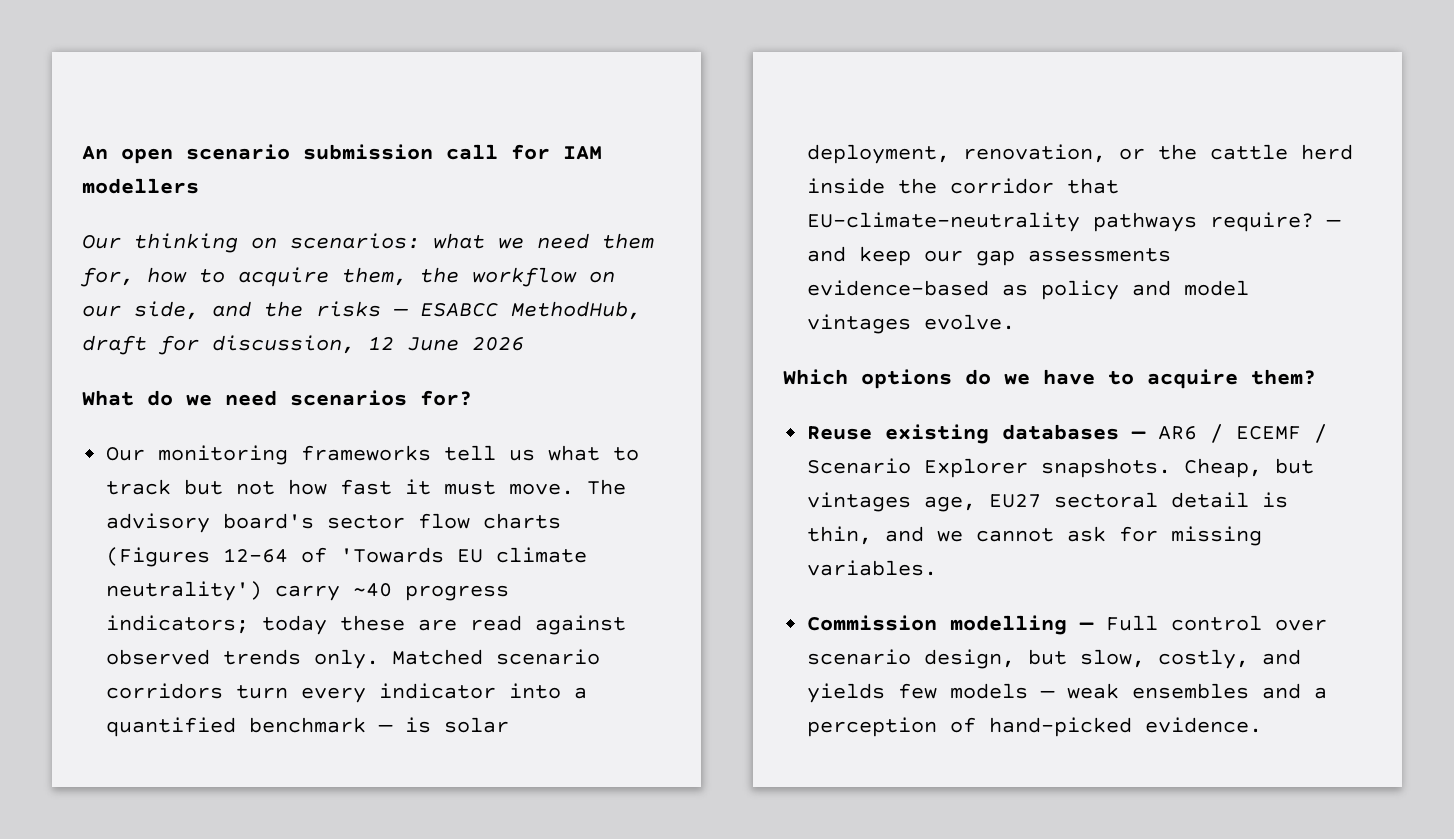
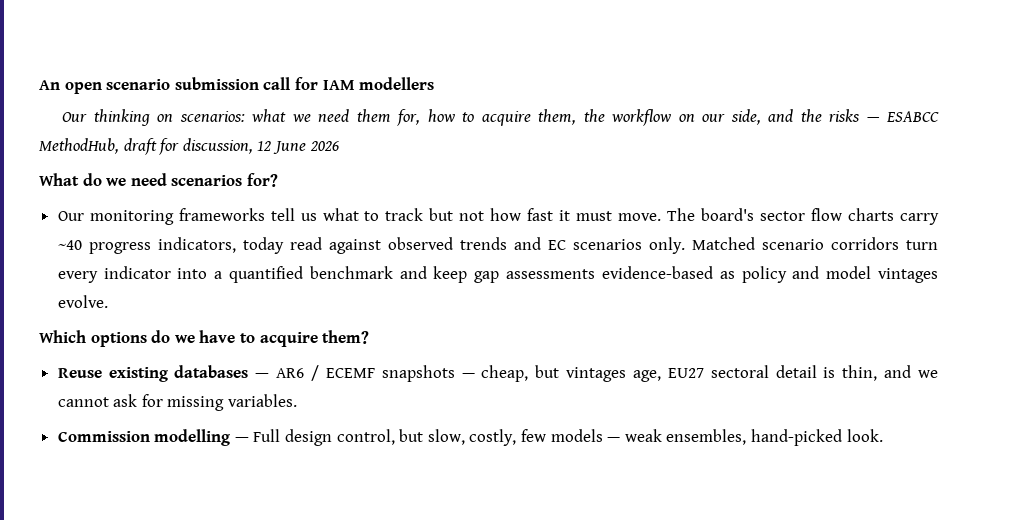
- The advisory board's sector flow charts (Figures 12–64 of 'Towards EU climate neutrality') carry ~40 progress indicators; today these are read against observed trends only.
+ The board's sector flow charts carry ~40 progress indicators, today read against observed trends and EC scenarios only.
- Matched scenario corridors turn every indicator into a quantified benchmark — is solar deployment, renovation, or the cattle herd inside the corridor that EU-climate-neutrality pathways require? — and keep our gap assessments evidence-based as policy and model vintages evolve.
+ Matched scenario corridors turn every indicator into a quantified benchmark and keep gap assessments evidence-based as policy and model vintages evolve.
- Reuse existing databases — AR6 / ECEMF / Scenario Explorer snapshots. Cheap, but vintages age, EU27 sectoral detail is thin, and we cannot ask for missing variables.
+ Reuse existing databases — AR6 / ECEMF snapshots — cheap, but vintages age, EU27 sectoral detail is thin, and we cannot ask for missing variables.
- Commission modelling — Full control over scenario design, but slow, costly, and yields few models — weak ensembles and a perception of hand-picked evidence.
+ Commission modelling — Full design control, but slow, costly, few models — weak ensembles, hand-picked look.

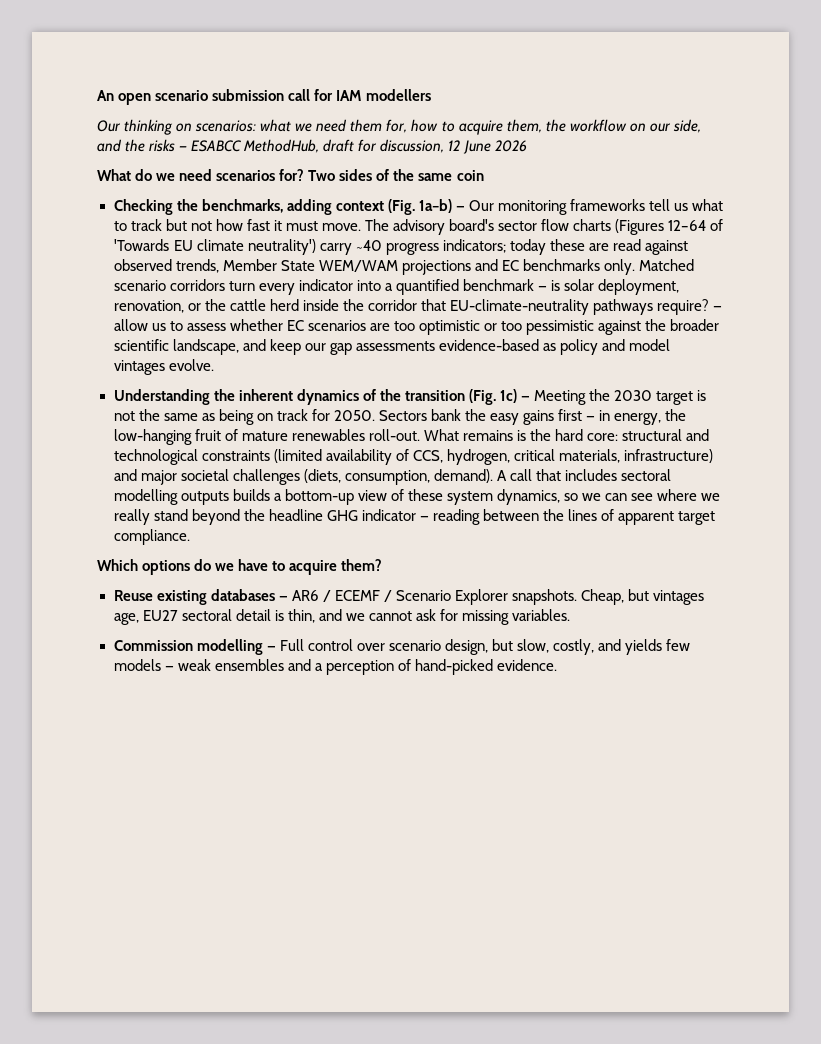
- What do we need scenarios for?
- Our monitoring frameworks tell us what to track but not how fast it must move.
+ What do we need scenarios for? Two sides of the same coin
+ Checking the benchmarks, adding context (Fig. 1a–b) — Our monitoring frameworks tell us what to track but not how fast it must move.
- The board's sector flow charts carry ~40 progress indicators, today read against observed trends and EC scenarios only.
+ The advisory board's sector flow charts (Figures 12–64 of 'Towards EU climate neutrality') carry ~40 progress indicators; today these are read against observed trends, Member State WEM/WAM projections and EC benchmarks only.
- Matched scenario corridors turn every indicator into a quantified benchmark and keep gap assessments evidence-based as policy and model vintages evolve.
+ Matched scenario corridors turn every indicator into a quantified benchmark — is solar deployment, renovation, or the cattle herd inside the corridor that EU-climate-neutrality pathways require? — allow us to assess whether EC scenarios are too optimistic or too pessimistic against the broader scientific landscape, and keep our gap assessments evidence-based as policy and model vintages evolve.
+ Understanding the inherent dynamics of the transition (Fig. 1c) — Meeting the 2030 target is not the same as being on track for 2050. Sectors bank the easy gains first — in energy, the low-hanging fruit of mature renewables roll-out. What remains is the hard core: structural and technological constraints (limited availability of CCS, hydrogen, critical materials, infrastructure) and major societal challenges (diets, consumption, demand). A call that includes sectoral modelling outputs builds a bottom-up view of these system dynamics, so we can see where we really stand beyond the headline GHG indicator — reading between the lines of apparent target compliance.
- Reuse existing databases — AR6 / ECEMF snapshots — cheap, but vintages age, EU27 sectoral detail is thin, and we cannot ask for missing variables.
+ Reuse existing databases — AR6 / ECEMF / Scenario Explorer snapshots. Cheap, but vintages age, EU27 sectoral detail is thin, and we cannot ask for missing variables.
- Commission modelling — Full design control, but slow, costly, few models — weak ensembles, hand-picked look.
+ Commission modelling — Full control over scenario design, but slow, costly, and yields few models — weak ensembles and a perception of hand-picked evidence.

